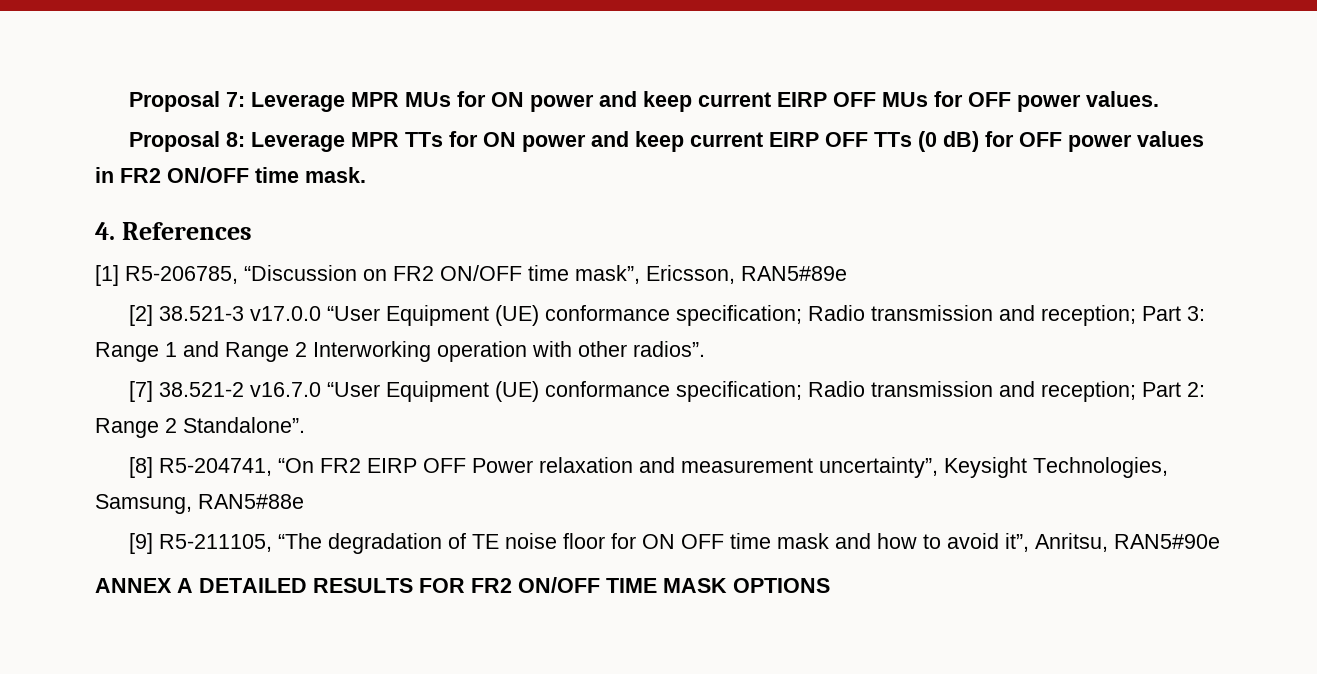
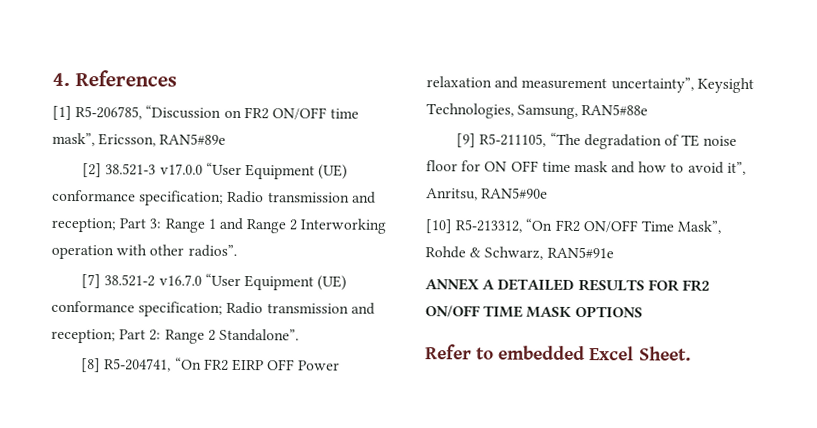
- Proposal 7: Leverage MPR MUs for ON power and keep current EIRP OFF MUs for OFF power values.
- Proposal 8: Leverage MPR TTs for ON power and keep current EIRP OFF TTs (0 dB) for OFF power values in FR2 ON/OFF time mask.
+ [10] R5-213312, “On FR2 ON/OFF Time Mask”, Rohde & Schwarz, RAN5#91e
+ Refer to embedded Excel Sheet.

